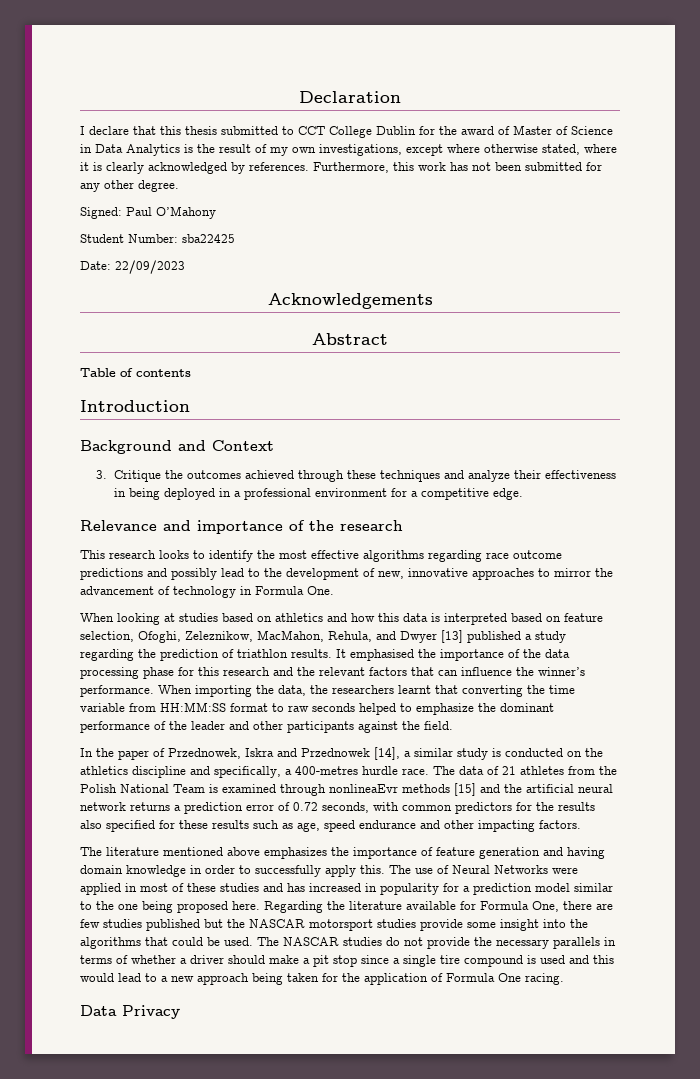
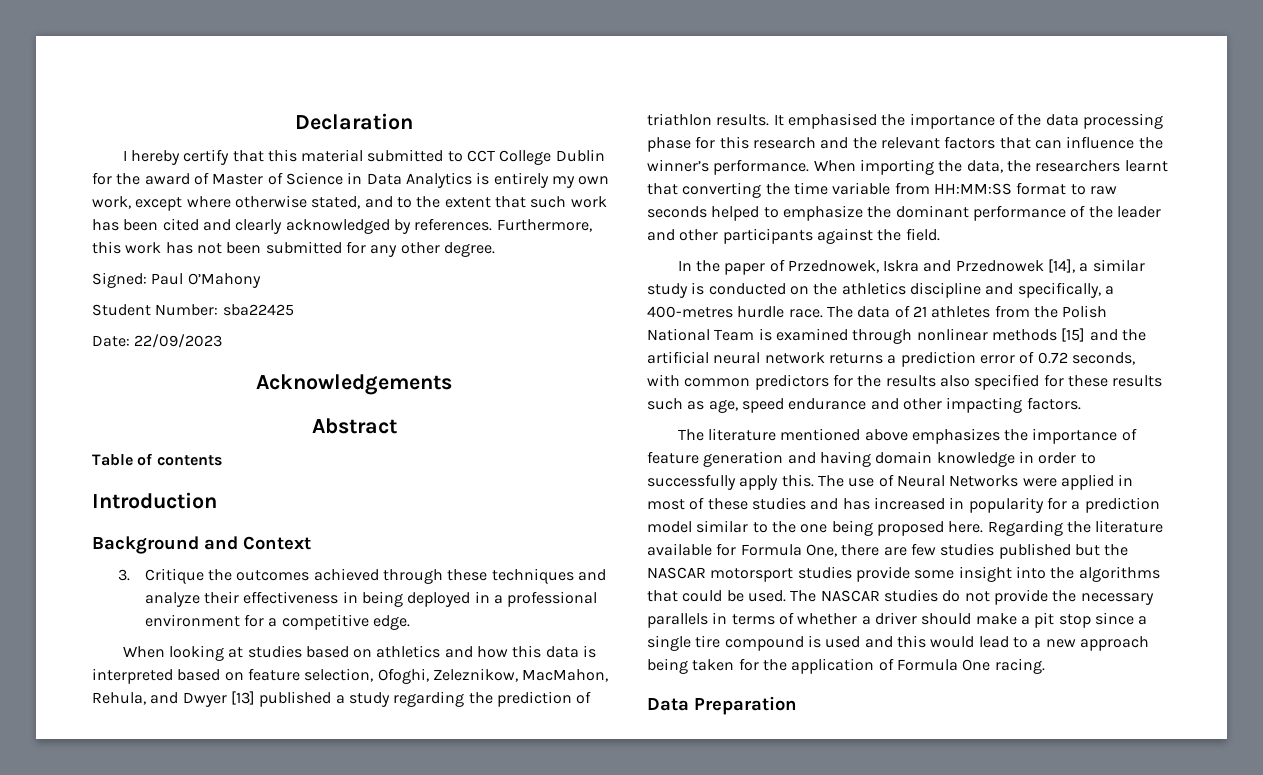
- I declare that this thesis submitted to CCT College Dublin for the award of Master of Science in Data Analytics is the result of my own investigations, except where otherwise stated, where it is clearly acknowledged by references.
+ I hereby certify that this material submitted to CCT College Dublin for the award of Master of Science in Data Analytics is entirely my own work, except where otherwise stated, and to the extent that such work has been cited and clearly acknowledged by references.
- Relevance and importance of the research
- This research looks to identify the most effective algorithms regarding race outcome predictions and possibly lead to the development of new, innovative approaches to mirror the advancement of technology in Formula One.
- The data of 21 athletes from the Polish National Team is examined through nonlineaEvr methods [15] and the artificial neural network returns a prediction error of 0.72 seconds, with common predictors for the results also specified for these results such as age, speed endurance and other impacting factors.
+ The data of 21 athletes from the Polish National Team is examined through nonlinear methods [15] and the artificial neural network returns a prediction error of 0.72 seconds, with common predictors for the results also specified for these results such as age, speed endurance and other impacting factors.
- Data Privacy
+ Data Preparation

